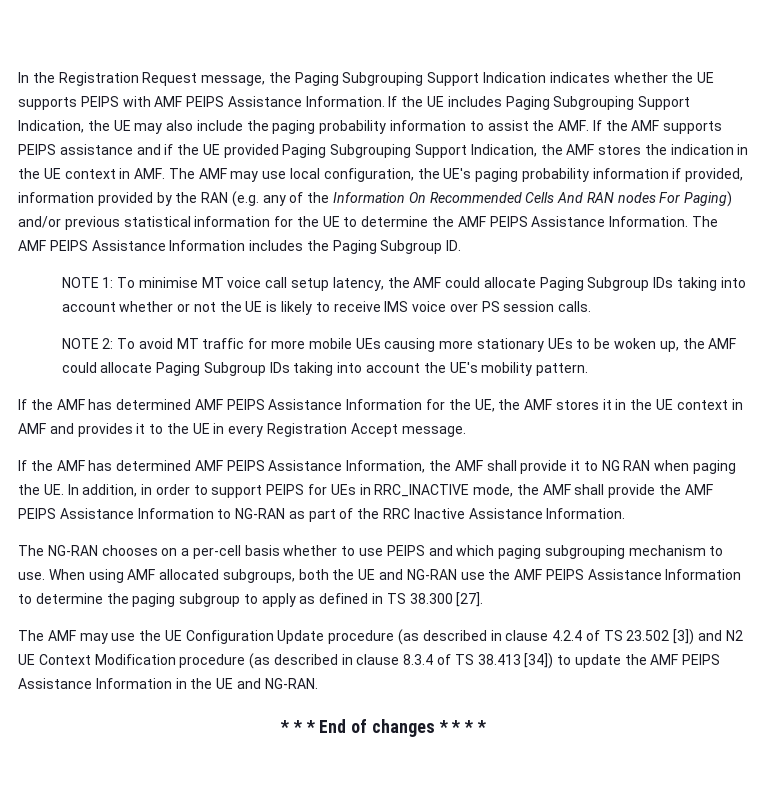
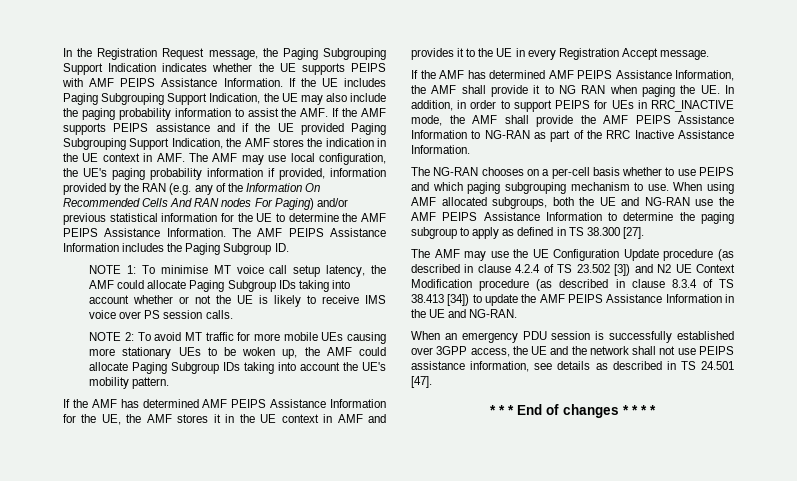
+ When an emergency PDU session is successfully established over 3GPP access, the UE and the network shall not use PEIPS assistance information, see details as described in TS 24.501 [47].

